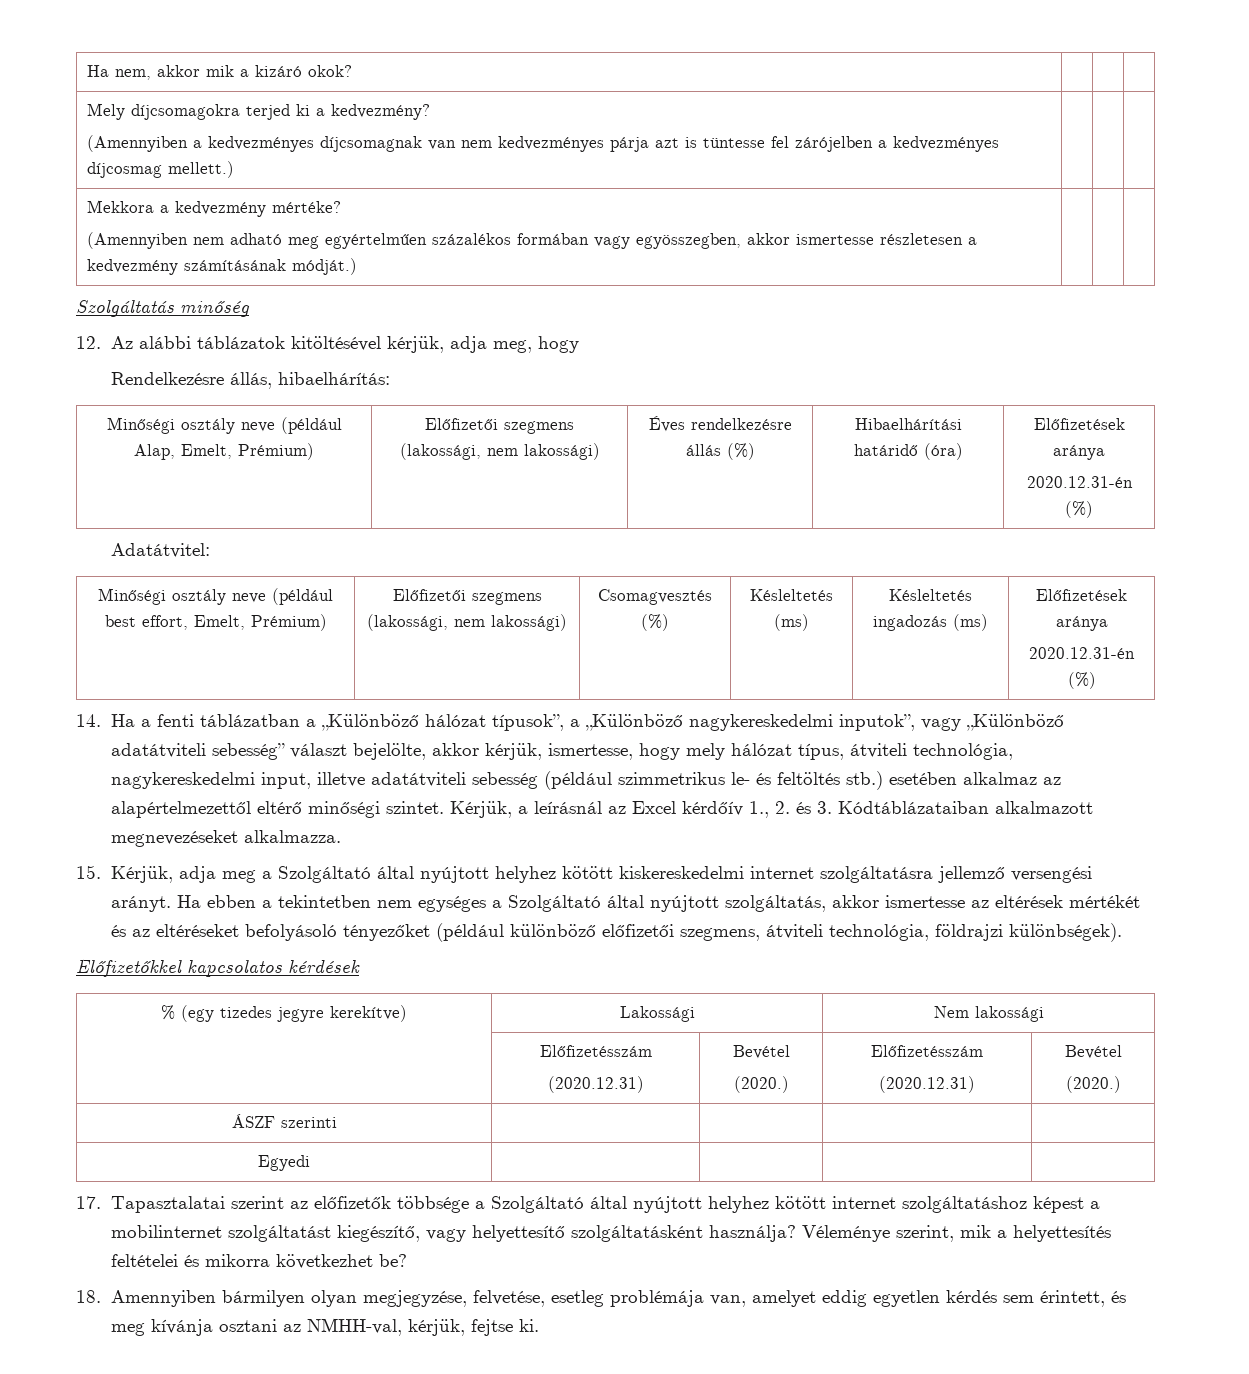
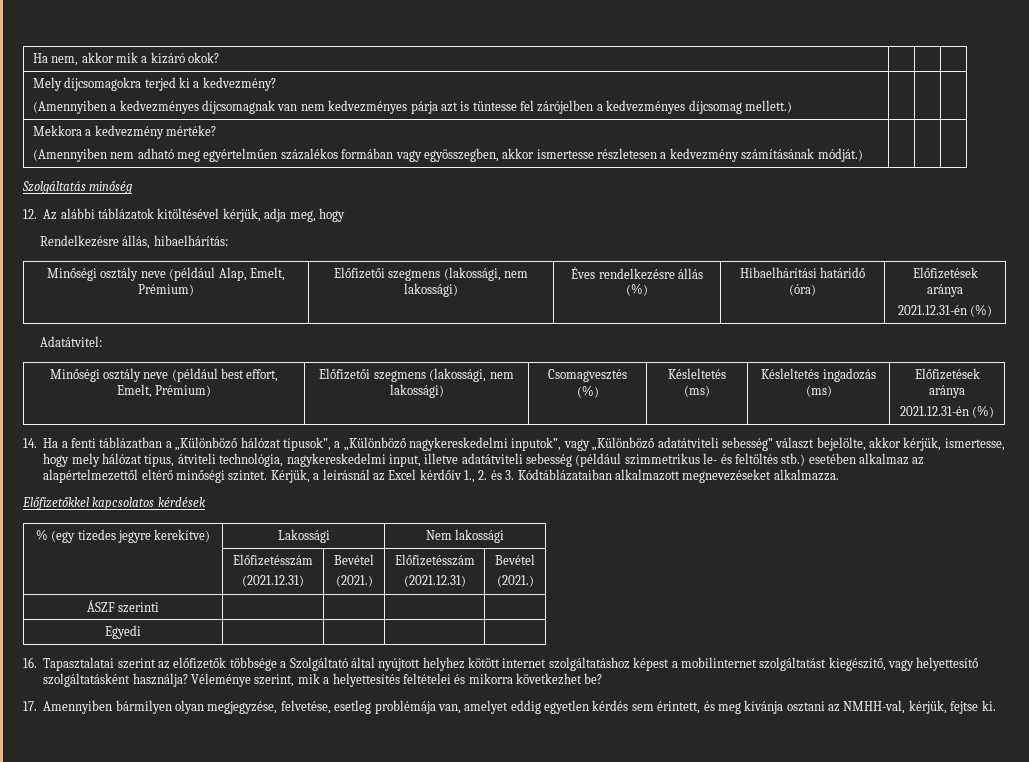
  Mely díjcsomagokra terjed ki a kedvezmény?
- (Amennyiben a kedvezményes díjcsomagnak van nem kedvezményes párja azt is tüntesse fel zárójelben a kedvezményes díjcosmag mellett.) | | |
+ (Amennyiben a kedvezményes díjcsomagnak van nem kedvezményes párja azt is tüntesse fel zárójelben a kedvezményes díjcsomag mellett.) | | |
  Minőségi osztály neve (például Alap, Emelt, Prémium) | Előfizetői szegmens (lakossági, nem lakossági) | Éves rendelkezésre állás (%) | Hibaelhárítási határidő (óra) | Előfizetések aránya
- 2020.12.31-én (%)
+ 2021.12.31-én (%)
  Minőségi osztály neve (például best effort, Emelt, Prémium) | Előfizetői szegmens (lakossági, nem lakossági) | Csomagvesztés (%) | Késleltetés (ms) | Késleltetés ingadozás (ms) | Előfizetések aránya
- 2020.12.31-én (%)
+ 2021.12.31-én (%)
- 15. Kérjük, adja meg a Szolgáltató által nyújtott helyhez kötött kiskereskedelmi internet szolgáltatásra jellemző versengési arányt. Ha ebben a tekintetben nem egységes a Szolgáltató által nyújtott szolgáltatás, akkor ismertesse az eltérések mértékét és az eltéréseket befolyásoló tényezőket (például különböző előfizetői szegmens, átviteli technológia, földrajzi különbségek).
  % (egy tizedes jegyre kerekítve) | Lakossági | Nem lakossági
  | Előfizetésszám
- (2020.12.31) | Bevétel
- (2020.) | Előfizetésszám
- (2020.12.31) | Bevétel
- (2020.)
+ (2021.12.31) | Bevétel
+ (2021.) | Előfizetésszám
+ (2021.12.31) | Bevétel
+ (2021.)
- 17. Tapasztalatai szerint az előfizetők többsége a Szolgáltató által nyújtott helyhez kötött internet szolgáltatáshoz képest a mobilinternet szolgáltatást kiegészítő, vagy helyettesítő szolgáltatásként használja?
+ 16. Tapasztalatai szerint az előfizetők többsége a Szolgáltató által nyújtott helyhez kötött internet szolgáltatáshoz képest a mobilinternet szolgáltatást kiegészítő, vagy helyettesítő szolgáltatásként használja?
- 18. Amennyiben bármilyen olyan megjegyzése, felvetése, esetleg problémája van, amelyet eddig egyetlen kérdés sem érintett, és meg kívánja osztani az NMHH-val, kérjük, fejtse ki.
+ 17. Amennyiben bármilyen olyan megjegyzése, felvetése, esetleg problémája van, amelyet eddig egyetlen kérdés sem érintett, és meg kívánja osztani az NMHH-val, kérjük, fejtse ki.

